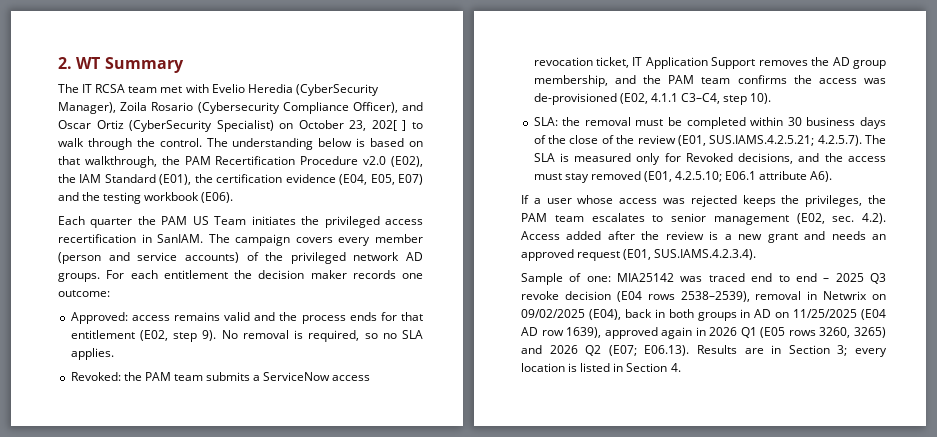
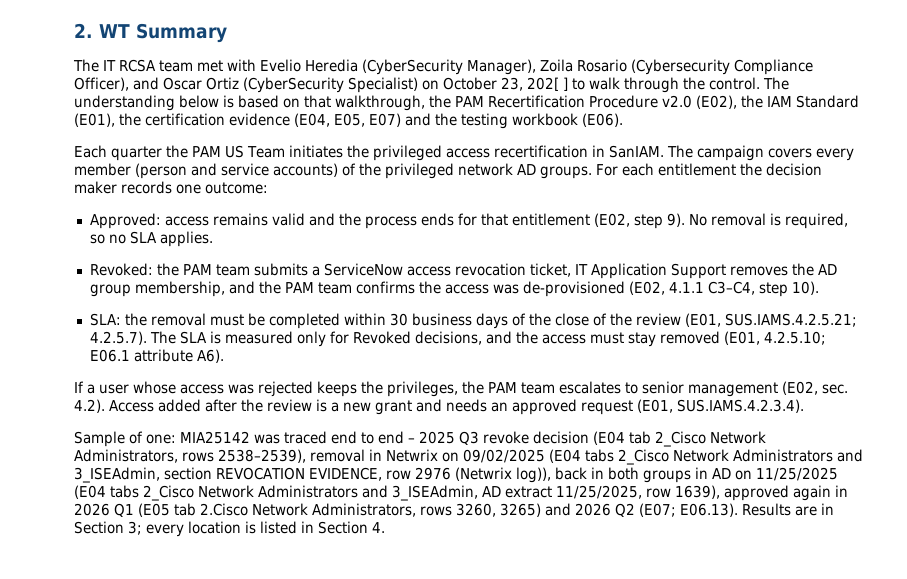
- Sample of one: MIA25142 was traced end to end – 2025 Q3 revoke decision (E04 rows 2538–2539), removal in Netwrix on 09/02/2025 (E04), back in both groups in AD on 11/25/2025 (E04 AD row 1639), approved again in 2026 Q1 (E05 rows 3260, 3265) and 2026 Q2 (E07; E06.13). Results are in Section 3; every location is listed in Section 4.
+ Sample of one: MIA25142 was traced end to end – 2025 Q3 revoke decision (E04 tab 2_Cisco Network Administrators, rows 2538–2539), removal in Netwrix on 09/02/2025 (E04 tabs 2_Cisco Network Administrators and 3_ISEAdmin, section REVOCATION EVIDENCE, row 2976 (Netwrix log)), back in both groups in AD on 11/25/2025 (E04 tabs 2_Cisco Network Administrators and 3_ISEAdmin, AD extract 11/25/2025, row 1639), approved again in 2026 Q1 (E05 tab 2.Cisco Network Administrators, rows 3260, 3265) and 2026 Q2 (E07; E06.13). Results are in Section 3; every location is listed in Section 4.

